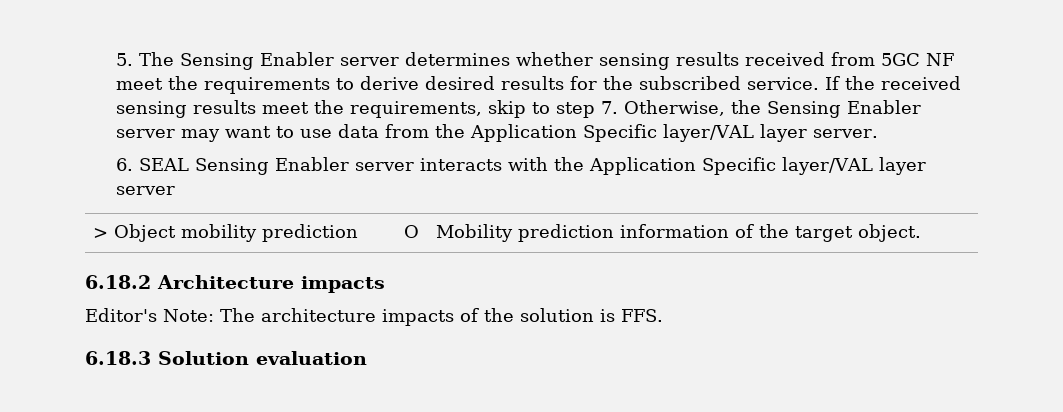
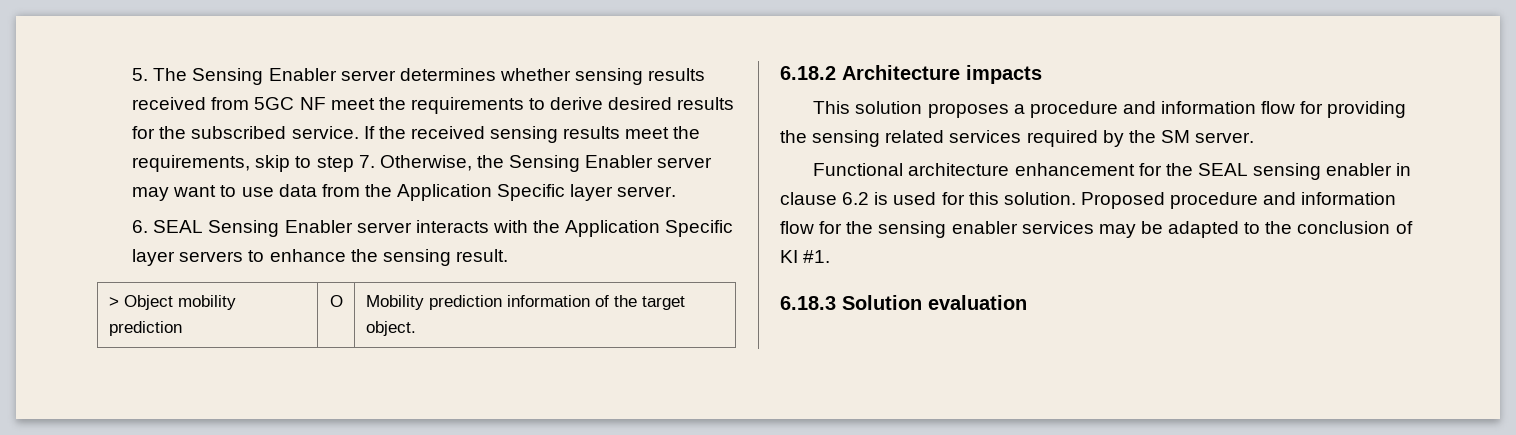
- If the received sensing results meet the requirements, skip to step 7. Otherwise, the Sensing Enabler server may want to use data from the Application Specific layer/VAL layer server.
+ If the received sensing results meet the requirements, skip to step 7. Otherwise, the Sensing Enabler server may want to use data from the Application Specific layer server.
- 6. SEAL Sensing Enabler server interacts with the Application Specific layer/VAL layer server
+ 6. SEAL Sensing Enabler server interacts with the Application Specific layer servers to enhance the sensing result.
- Editor's Note: The architecture impacts of the solution is FFS.
+ This solution proposes a procedure and information flow for providing the sensing related services required by the SM server.
+ Functional architecture enhancement for the SEAL sensing enabler in clause 6.2 is used for this solution. Proposed procedure and information flow for the sensing enabler services may be adapted to the conclusion of KI #1.

